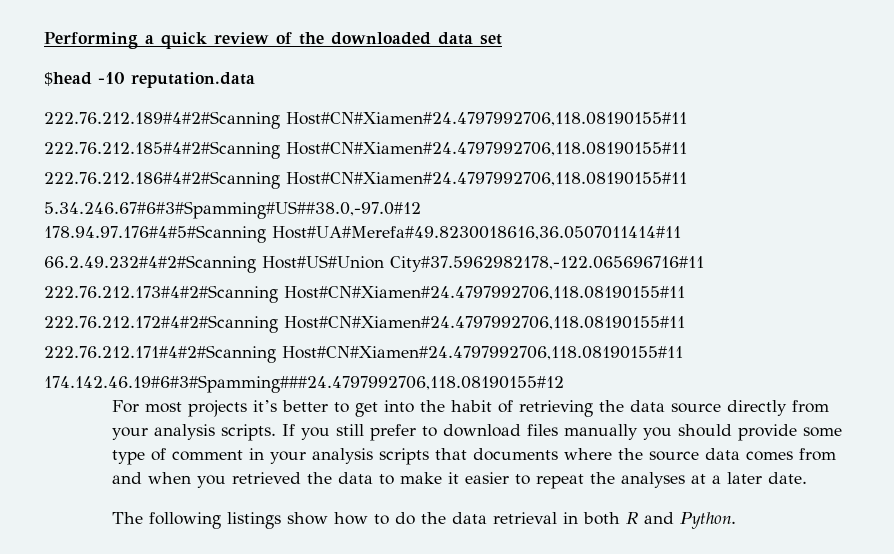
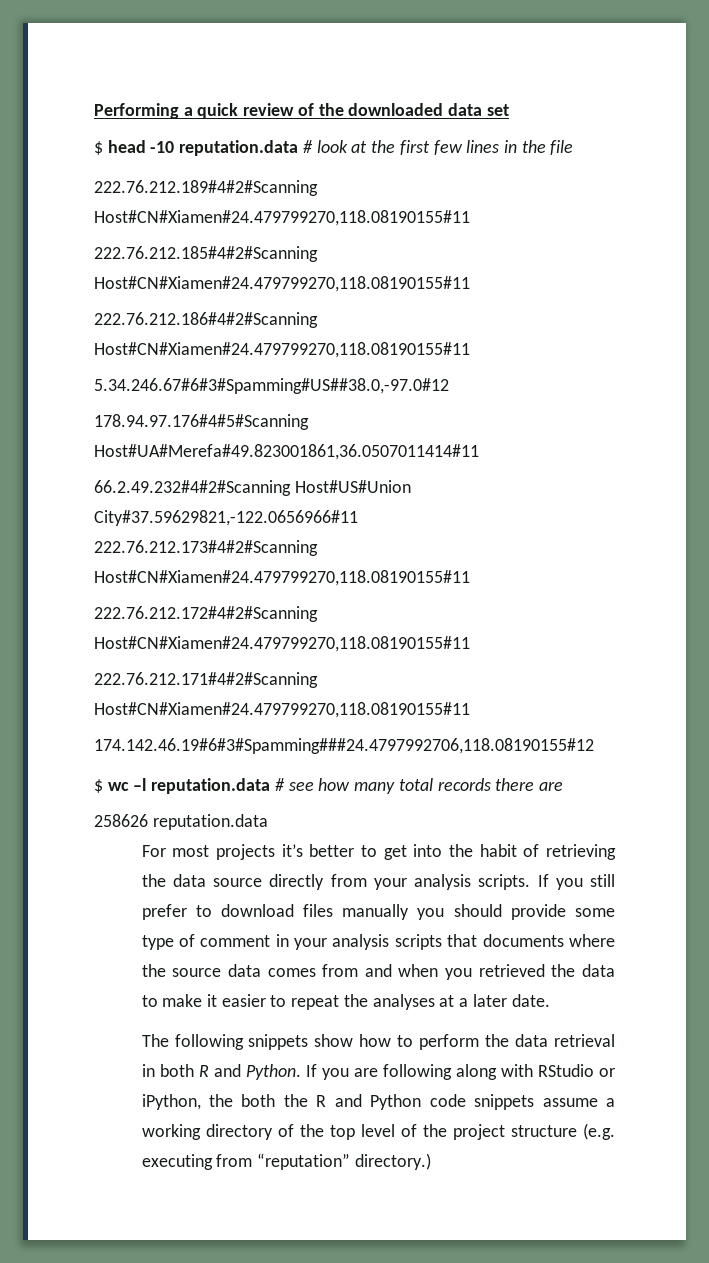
- $head -10 reputation.data
+ $ head -10 reputation.data # look at the first few lines in the file
- 222.76.212.189#4#2#Scanning Host#CN#Xiamen#24.4797992706,118.08190155#11
+ 222.76.212.189#4#2#Scanning Host#CN#Xiamen#24.479799270,118.08190155#11
- 222.76.212.185#4#2#Scanning Host#CN#Xiamen#24.4797992706,118.08190155#11
+ 222.76.212.185#4#2#Scanning Host#CN#Xiamen#24.479799270,118.08190155#11
- 222.76.212.186#4#2#Scanning Host#CN#Xiamen#24.4797992706,118.08190155#11
+ 222.76.212.186#4#2#Scanning Host#CN#Xiamen#24.479799270,118.08190155#11
- 178.94.97.176#4#5#Scanning Host#UA#Merefa#49.8230018616,36.0507011414#11
+ 178.94.97.176#4#5#Scanning Host#UA#Merefa#49.823001861,36.0507011414#11
- 66.2.49.232#4#2#Scanning Host#US#Union City#37.5962982178,-122.065696716#11
+ 66.2.49.232#4#2#Scanning Host#US#Union City#37.59629821,-122.0656966#11
- 222.76.212.173#4#2#Scanning Host#CN#Xiamen#24.4797992706,118.08190155#11
+ 222.76.212.173#4#2#Scanning Host#CN#Xiamen#24.479799270,118.08190155#11
- 222.76.212.172#4#2#Scanning Host#CN#Xiamen#24.4797992706,118.08190155#11
+ 222.76.212.172#4#2#Scanning Host#CN#Xiamen#24.479799270,118.08190155#11
- 222.76.212.171#4#2#Scanning Host#CN#Xiamen#24.4797992706,118.08190155#11
+ 222.76.212.171#4#2#Scanning Host#CN#Xiamen#24.479799270,118.08190155#11
+ $ wc –l reputation.data # see how many total records there are
+ 258626 reputation.data
- The following listings show how to do the data retrieval in both R and Python.
+ The following snippets show how to perform the data retrieval in both R and Python.
+ If you are following along with RStudio or iPython, the both the R and Python code snippets assume a working directory of the top level of the project structure (e.g. executing from “reputation” directory.)

